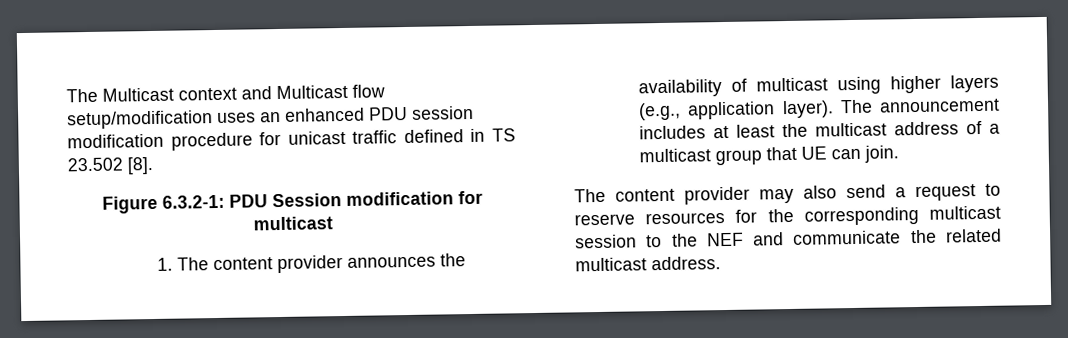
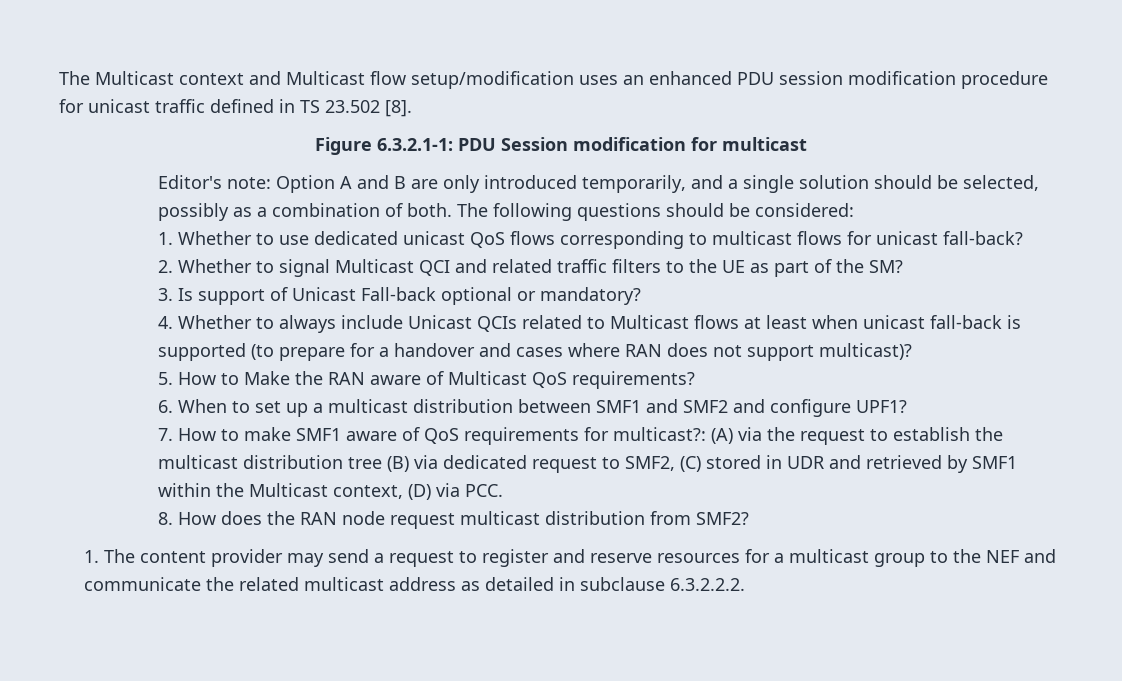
- Figure 6.3.2-1: PDU Session modification for multicast
+ Figure 6.3.2.1-1: PDU Session modification for multicast
- 1. The content provider announces the availability of multicast using higher layers (e.g., application layer). The announcement includes at least the multicast address of a multicast group that UE can join.
- The content provider may also send a request to reserve resources for the corresponding multicast session to the NEF and communicate the related multicast address.
+ Editor's note: Option A and B are only introduced temporarily, and a single solution should be selected, possibly as a combination of both. The following questions should be considered:
+ 1. Whether to use dedicated unicast QoS flows corresponding to multicast flows for unicast fall-back?
+ 2. Whether to signal Multicast QCI and related traffic filters to the UE as part of the SM?
+ 3. Is support of Unicast Fall-back optional or mandatory?
+ 4. Whether to always include Unicast QCIs related to Multicast flows at least when unicast fall-back is supported (to prepare for a handover and cases where RAN does not support multicast)?
+ 5. How to Make the RAN aware of Multicast QoS requirements?
+ 6. When to set up a multicast distribution between SMF1 and SMF2 and configure UPF1?
+ 7. How to make SMF1 aware of QoS requirements for multicast?: (A) via the request to establish the multicast distribution tree (B) via dedicated request to SMF2, (C) stored in UDR and retrieved by SMF1 within the Multicast context, (D) via PCC.
+ 8. How does the RAN node request multicast distribution from SMF2?
+ 1. The content provider may send a request to register and reserve resources for a multicast group to the NEF and communicate the related multicast address as detailed in subclause 6.3.2.2.2.

